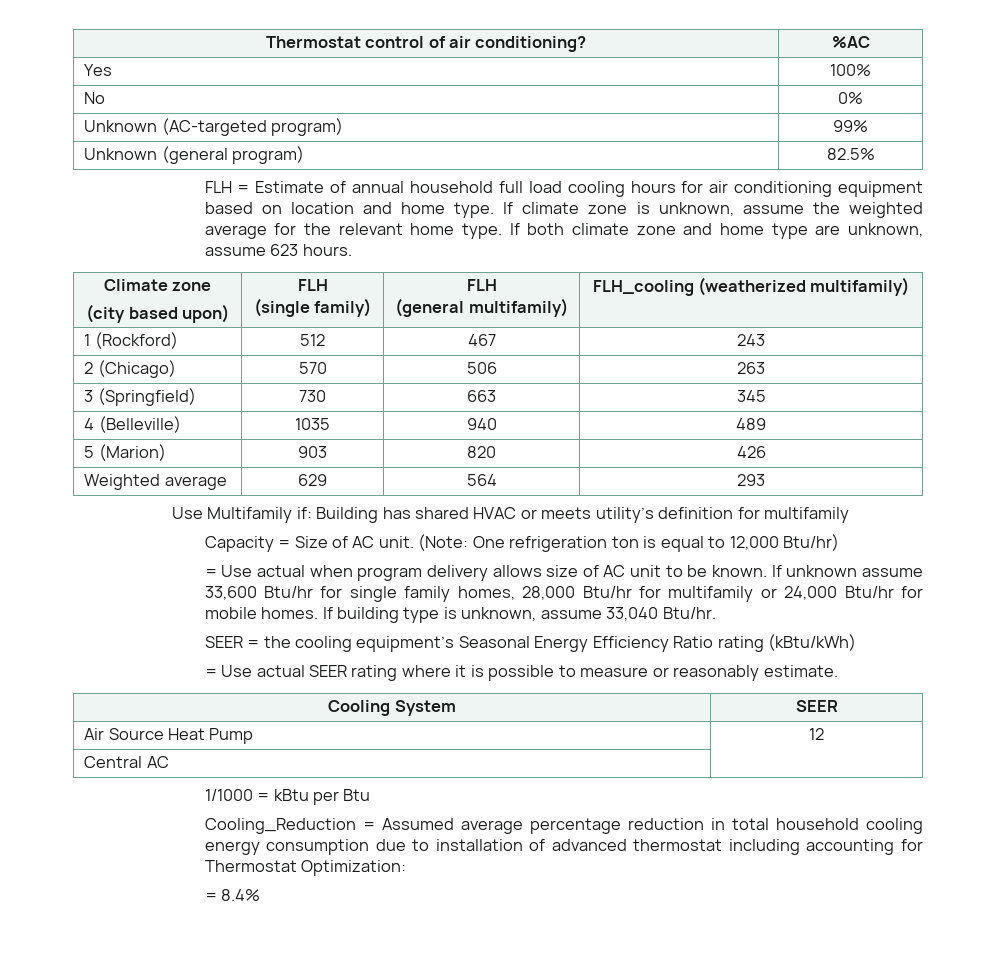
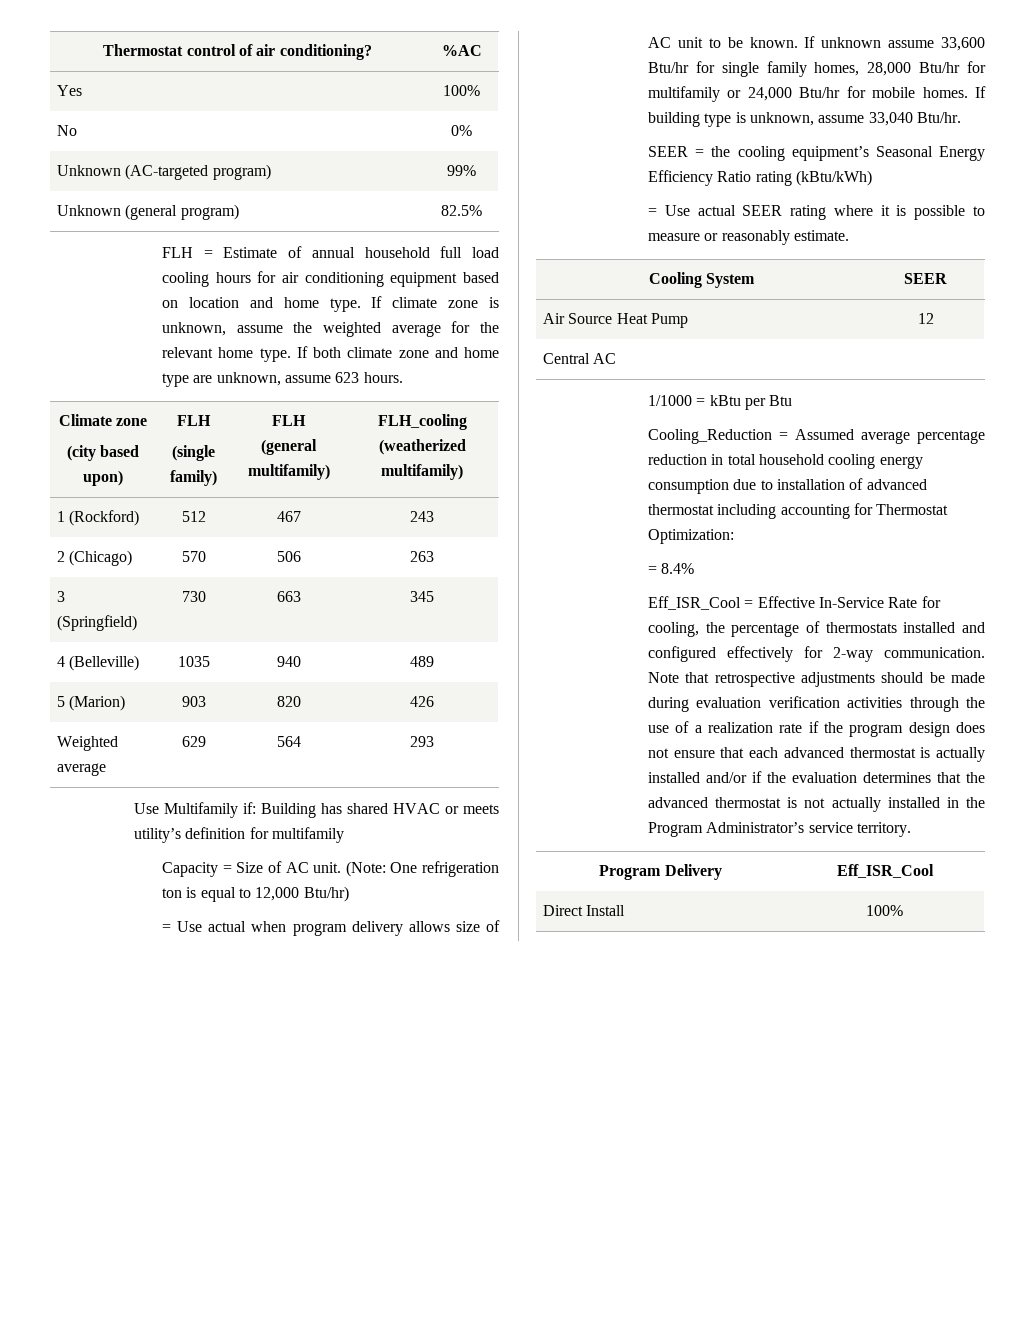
+ Eff_ISR_Cool = Effective In-Service Rate for cooling, the percentage of thermostats installed and configured effectively for 2-way communication. Note that retrospective adjustments should be made during evaluation verification activities through the use of a realization rate if the program design does not ensure that each advanced thermostat is actually installed and/or if the evaluation determines that the advanced thermostat is not actually installed in the Program Administrator’s service territory.
+ Program Delivery | Eff_ISR_Cool
+ Direct Install | 100%

